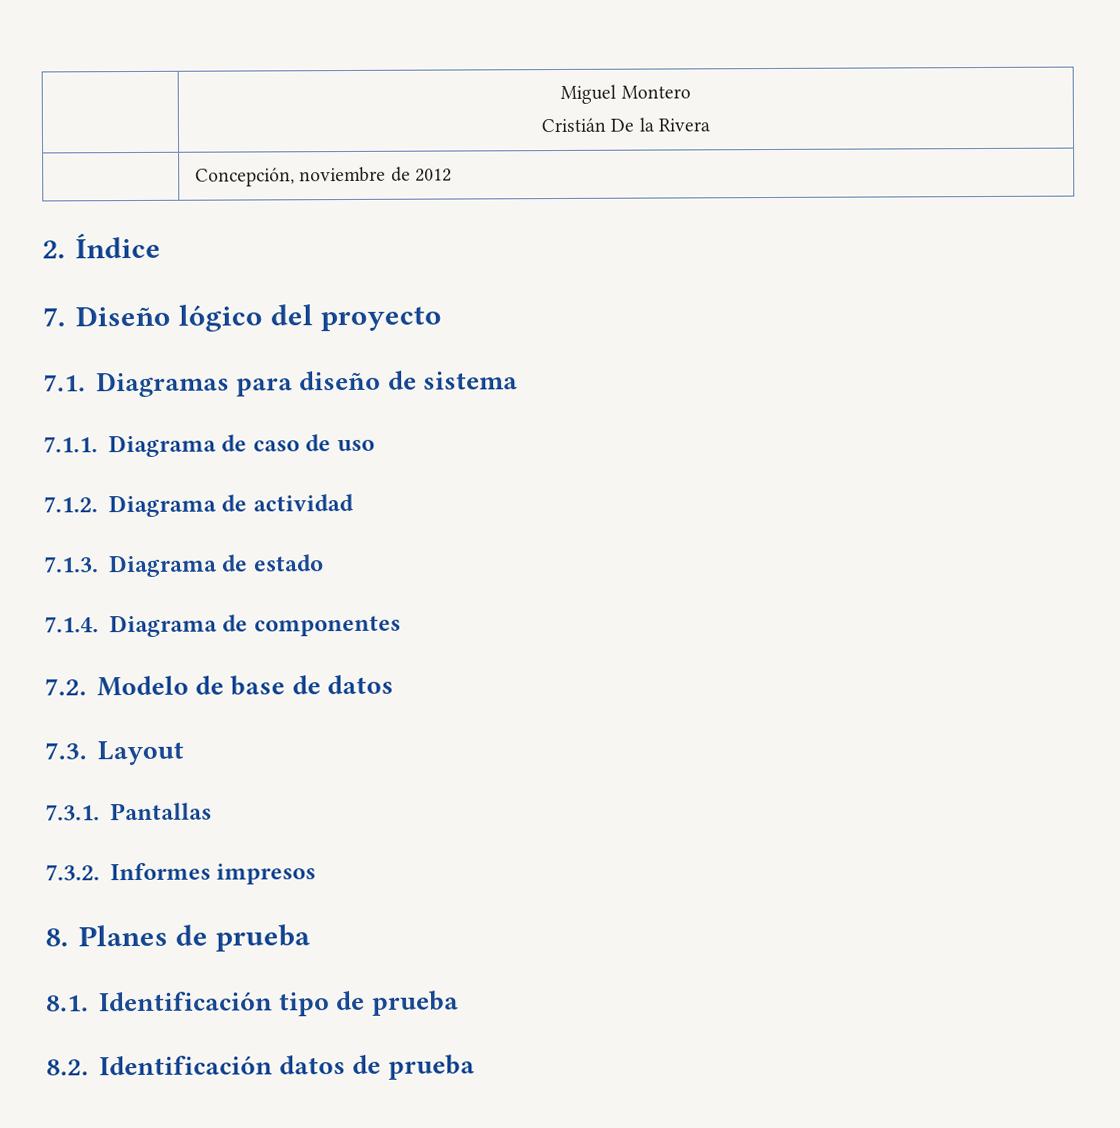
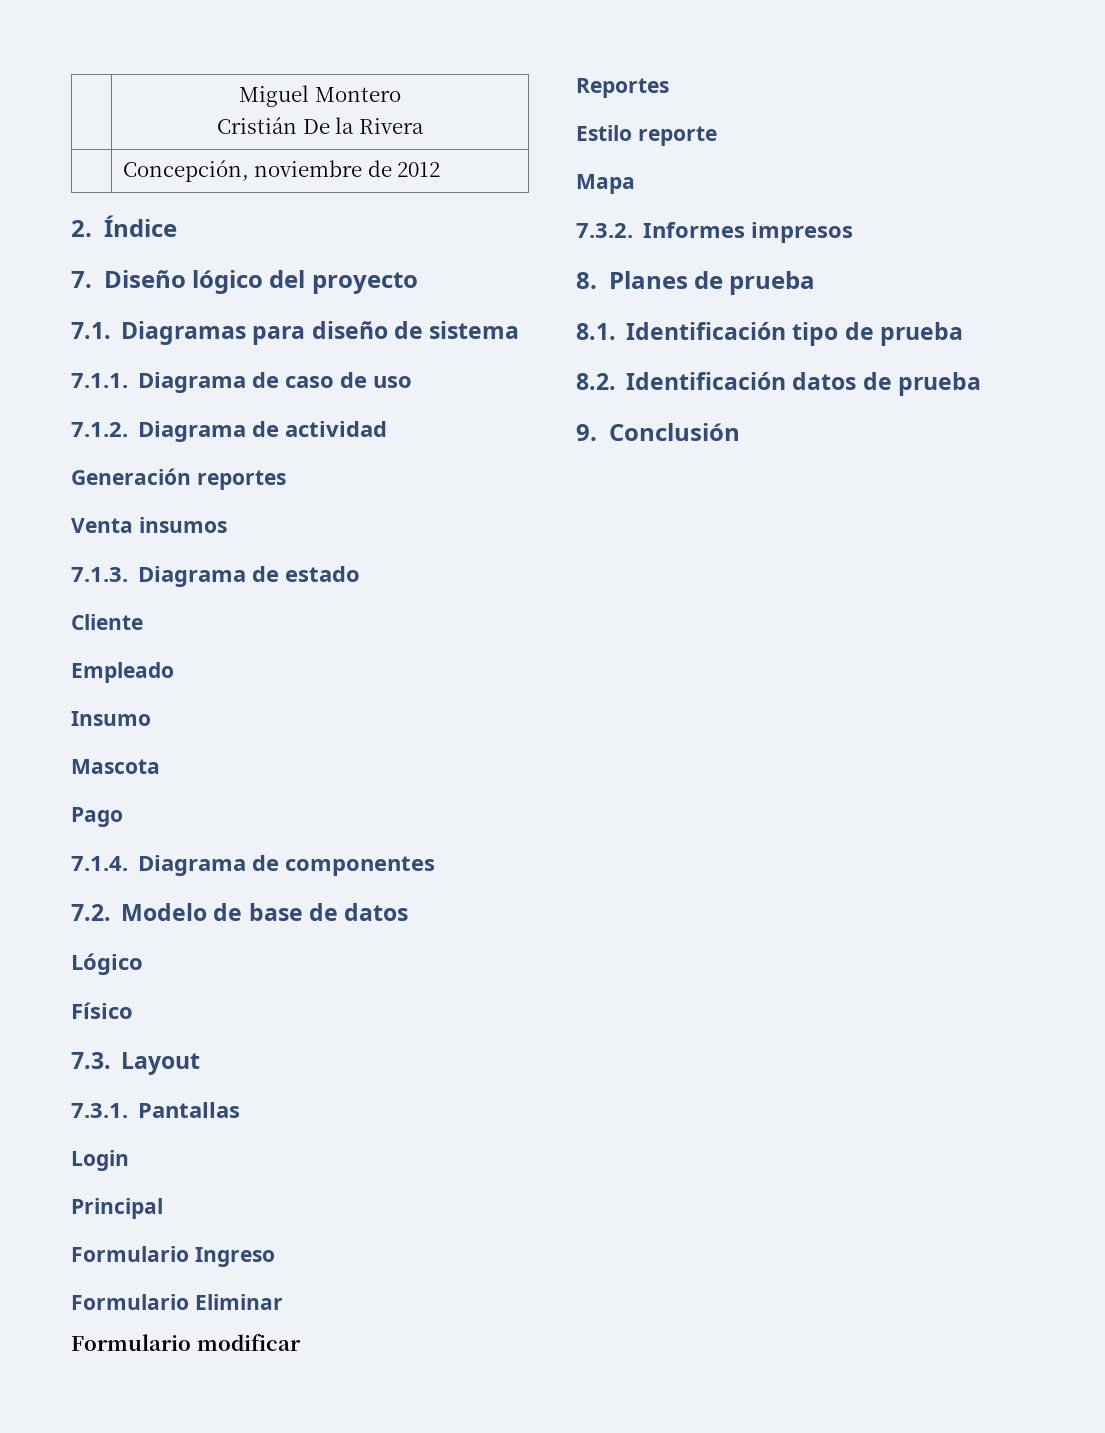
+ Generación reportes
+ Venta insumos
+ Cliente
+ Empleado
+ Insumo
+ Mascota
+ Pago
+ Lógico
+ Físico
+ Login
+ Principal
+ Formulario Ingreso
+ Formulario Eliminar
+ Formulario modificar
+ Reportes
+ Estilo reporte
+ Mapa
+ 9. Conclusión

